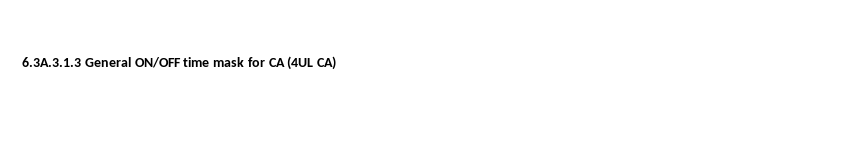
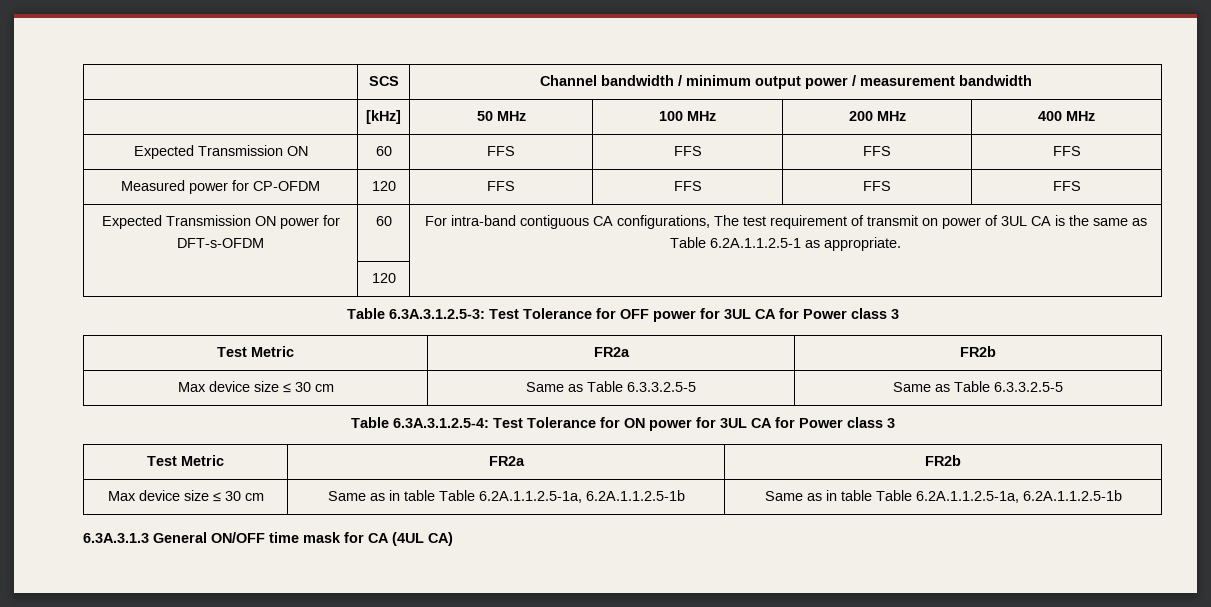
+ | SCS | Channel bandwidth / minimum output power / measurement bandwidth
+ | [kHz] | 50 MHz | 100 MHz | 200 MHz | 400 MHz
+ Expected Transmission ON | 60 | FFS | FFS | FFS | FFS
+ Measured power for CP-OFDM | 120 | FFS | FFS | FFS | FFS
+ Expected Transmission ON power for DFT-s-OFDM | 60 | For intra-band contiguous CA configurations, The test requirement of transmit on power of 3UL CA is the same as Table 6.2A.1.1.2.5-1 as appropriate.
+ | 120 |
+ Table 6.3A.3.1.2.5-3: Test Tolerance for OFF power for 3UL CA for Power class 3
+ Test Metric | FR2a | FR2b
+ Max device size ≤ 30 cm | Same as Table 6.3.3.2.5-5 | Same as Table 6.3.3.2.5-5
+ Table 6.3A.3.1.2.5-4: Test Tolerance for ON power for 3UL CA for Power class 3
+ Test Metric | FR2a | FR2b
+ Max device size ≤ 30 cm | Same as in table Table 6.2A.1.1.2.5-1a, 6.2A.1.1.2.5-1b | Same as in table Table 6.2A.1.1.2.5-1a, 6.2A.1.1.2.5-1b

